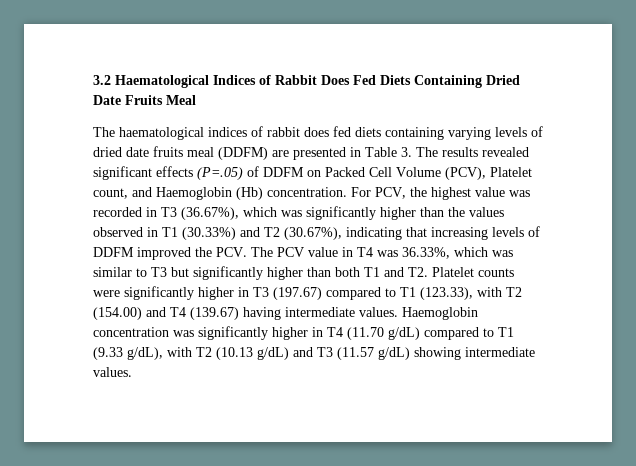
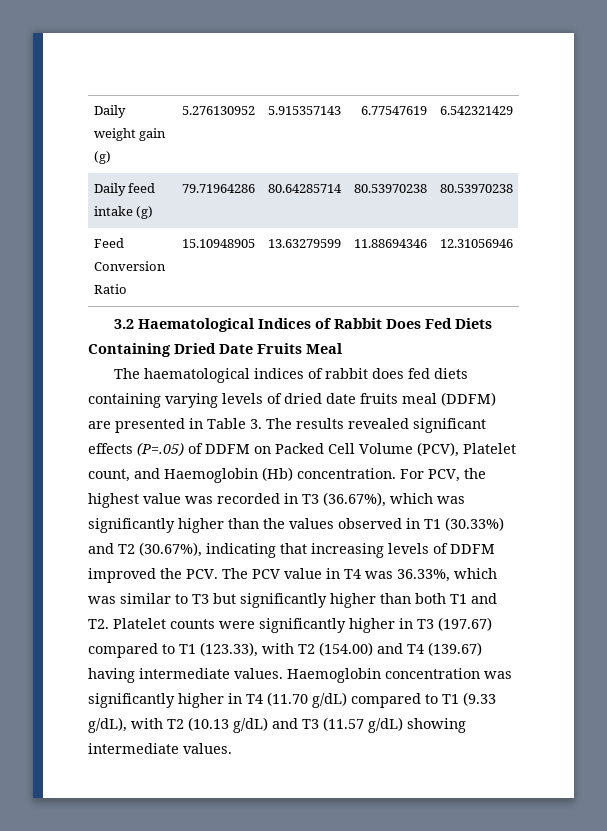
+ Daily weight gain (g) | 5.276130952 | 5.915357143 | 6.77547619 | 6.542321429
+ Daily feed intake (g) | 79.71964286 | 80.64285714 | 80.53970238 | 80.53970238
+ Feed Conversion Ratio | 15.10948905 | 13.63279599 | 11.88694346 | 12.31056946

